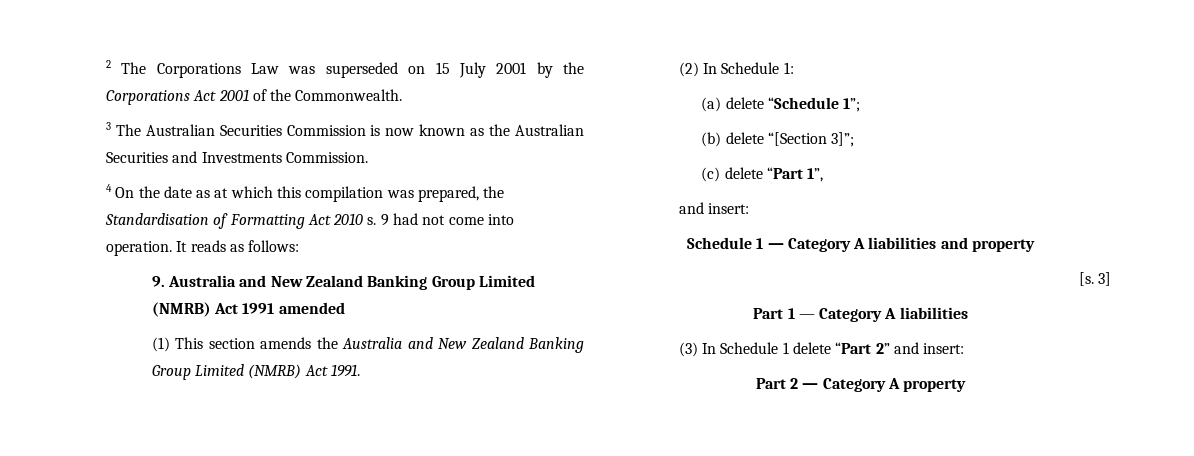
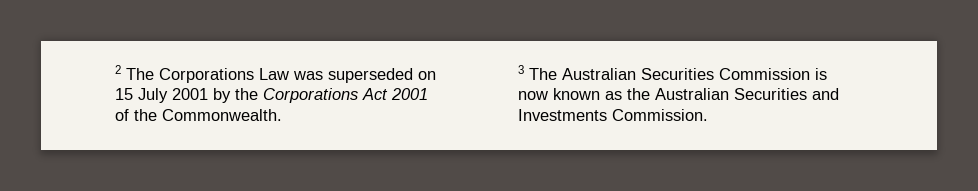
- 4 On the date as at which this compilation was prepared, the Standardisation of Formatting Act 2010 s. 9 had not come into operation. It reads as follows:
- 9. Australia and New Zealand Banking Group Limited (NMRB) Act 1991 amended
- (1) This section amends the Australia and New Zealand Banking Group Limited (NMRB) Act 1991.
- (2) In Schedule 1:
- (a) delete “Schedule 1”;
- (b) delete “[Section 3]”;
- (c) delete “Part 1”,
- and insert:
- Schedule 1 — Category A liabilities and property
- [s. 3]
- Part 1 — Category A liabilities
- (3) In Schedule 1 delete “Part 2” and insert:
- Part 2 — Category A property

